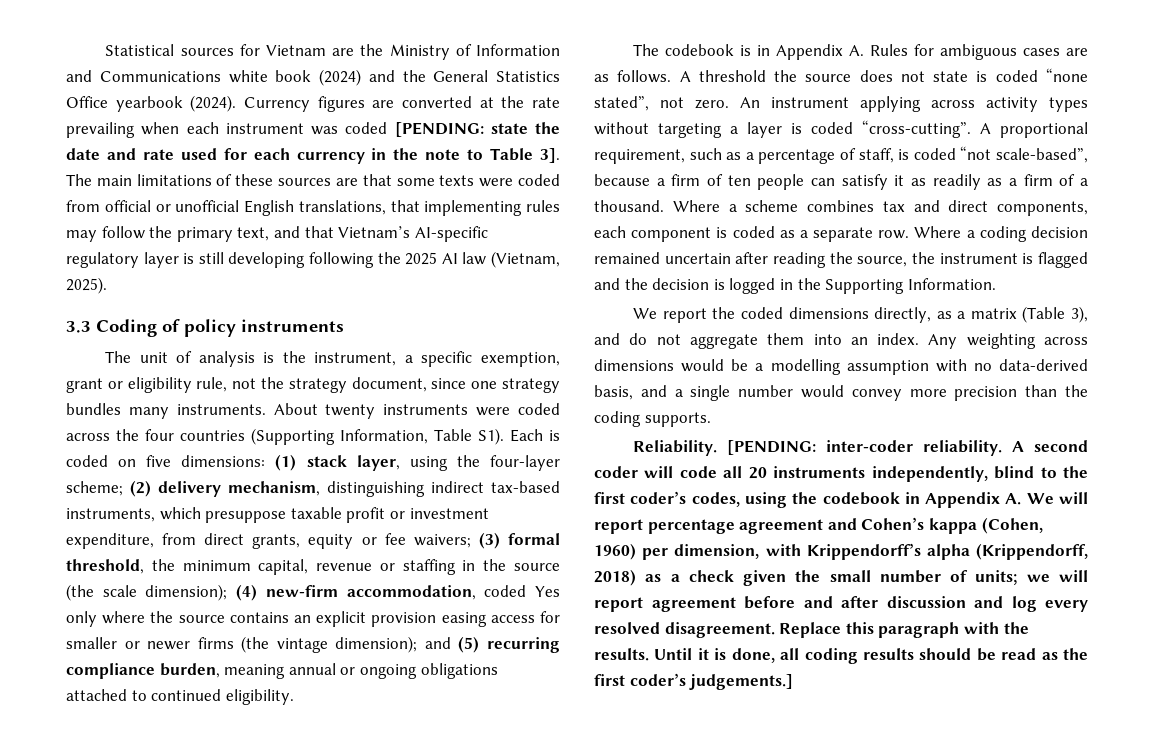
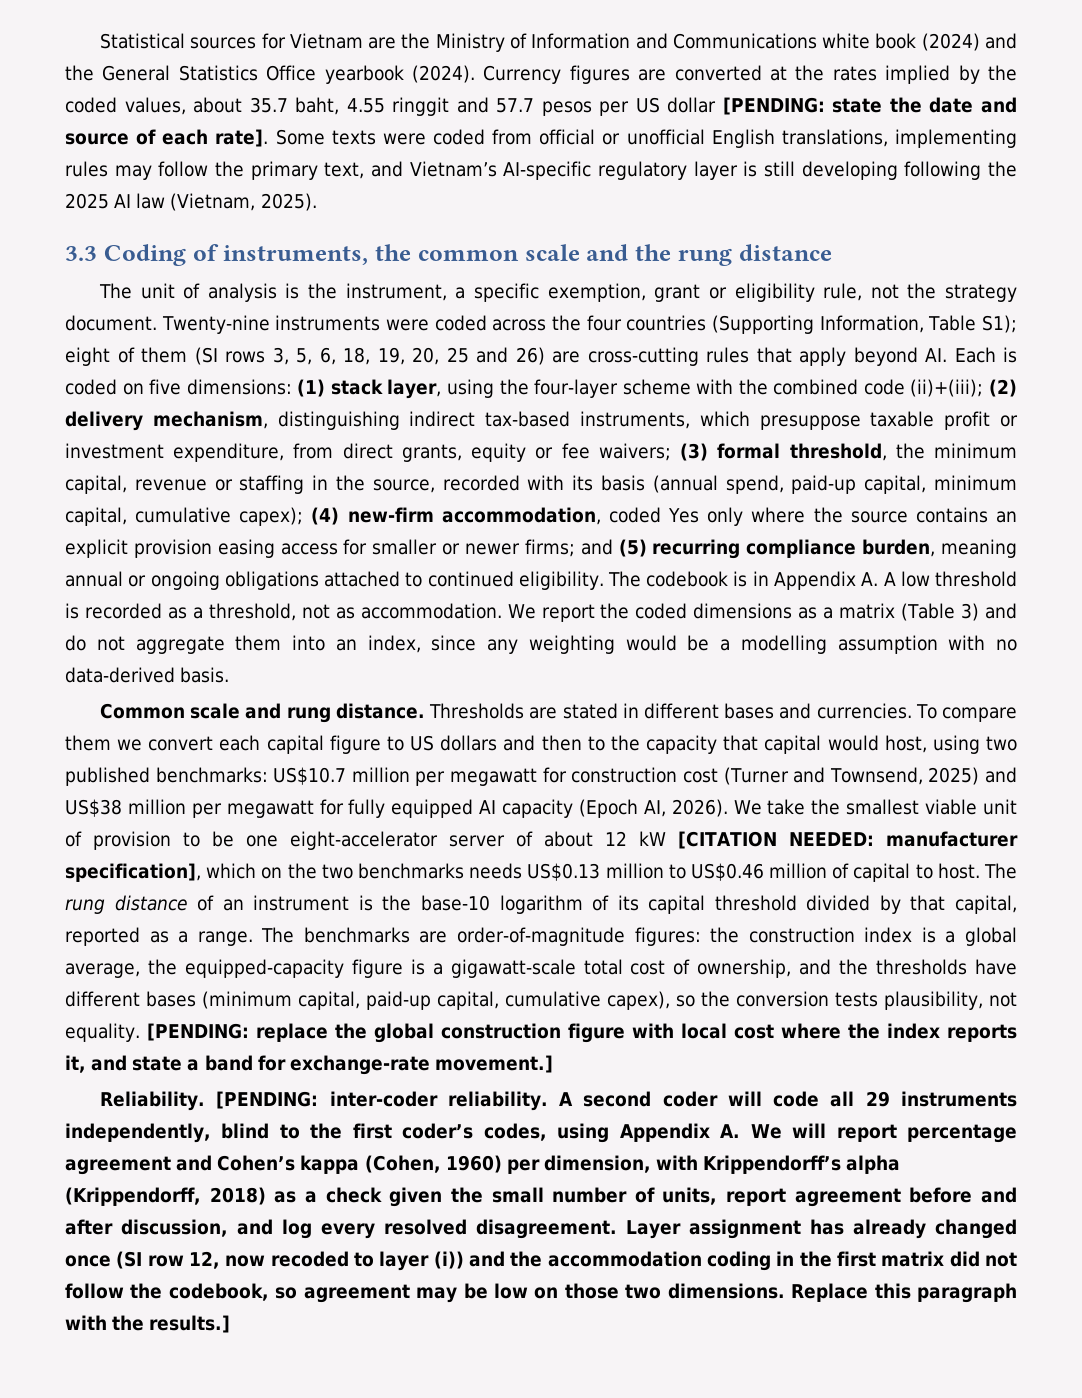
- Currency figures are converted at the rate prevailing when each instrument was coded [PENDING: state the date and rate used for each currency in the note to Table 3]. The main limitations of these sources are that some texts were coded from official or unofficial English translations, that implementing rules may follow the primary text, and that Vietnam’s AI-specific regulatory layer is still developing following the 2025 AI law (Vietnam, 2025).
+ Currency figures are converted at the rates implied by the coded values, about 35.7 baht, 4.55 ringgit and 57.7 pesos per US dollar [PENDING: state the date and source of each rate]. Some texts were coded from official or unofficial English translations, implementing rules may follow the primary text, and Vietnam’s AI-specific regulatory layer is still developing following the 2025 AI law (Vietnam, 2025).
- 3.3 Coding of policy instruments
+ 3.3 Coding of instruments, the common scale and the rung distance
- The unit of analysis is the instrument, a specific exemption, grant or eligibility rule, not the strategy document, since one strategy bundles many instruments. About twenty instruments were coded across the four countries (Supporting Information, Table S1). Each is coded on five dimensions:
+ The unit of analysis is the instrument, a specific exemption, grant or eligibility rule, not the strategy document. Twenty-nine instruments were coded across the four countries (Supporting Information, Table S1); eight of them (SI rows 3, 5, 6, 18, 19, 20, 25 and 26) are cross-cutting rules that apply beyond AI. Each is coded on five dimensions:
- (1) stack layer, using the four-layer scheme;
+ (1) stack layer, using the four-layer scheme with the combined code (ii)+(iii);
- (3) formal threshold, the minimum capital, revenue or staffing in the source (the scale dimension);
+ (3) formal threshold, the minimum capital, revenue or staffing in the source, recorded with its basis (annual spend, paid-up capital, minimum capital, cumulative capex);
- (4) new-firm accommodation, coded Yes only where the source contains an explicit provision easing access for smaller or newer firms (the vintage dimension);
+ (4) new-firm accommodation, coded Yes only where the source contains an explicit provision easing access for smaller or newer firms;
- and (5) recurring compliance burden, meaning annual or ongoing obligations attached to continued eligibility.
- The codebook is in Appendix A. Rules for ambiguous cases are as follows. A threshold the source does not state is coded “none stated”, not zero. An instrument applying across activity types without targeting a layer is coded “cross-cutting”. A proportional requirement, such as a percentage of staff, is coded “not scale-based”, because a firm of ten people can satisfy it as readily as a firm of a thousand. Where a scheme combines tax and direct components, each component is coded as a separate row. Where a coding decision remained uncertain after reading the source, the instrument is flagged and the decision is logged in the Supporting Information.
- We report the coded dimensions directly, as a matrix (Table 3), and do not aggregate them into an index. Any weighting across dimensions would be a modelling assumption with no data-derived basis, and a single number would convey more precision than the coding supports.
+ and (5) recurring compliance burden, meaning annual or ongoing obligations attached to continued eligibility. The codebook is in Appendix A. A low threshold is recorded as a threshold, not as accommodation. We report the coded dimensions as a matrix (Table 3) and do not aggregate them into an index, since any weighting would be a modelling assumption with no data-derived basis.
+ Common scale and rung distance. Thresholds are stated in different bases and currencies. To compare them we convert each capital figure to US dollars and then to the capacity that capital would host, using two published benchmarks: US$10.7 million per megawatt for construction cost (Turner and Townsend, 2025) and US$38 million per megawatt for fully equipped AI capacity (Epoch AI, 2026). We take the smallest viable unit of provision to be one eight-accelerator server of about 12 kW [CITATION NEEDED: manufacturer specification], which on the two benchmarks needs US$0.13 million to US$0.46 million of capital to host. The rung distance of an instrument is the base-10 logarithm of its capital threshold divided by that capital, reported as a range. The benchmarks are order-of-magnitude figures: the construction index is a global average, the equipped-capacity figure is a gigawatt-scale total cost of ownership, and the thresholds have different bases (minimum capital, paid-up capital, cumulative capex), so the conversion tests plausibility, not equality. [PENDING: replace the global construction figure with local cost where the index reports it, and state a band for exchange-rate movement.]
- A second coder will code all 20 instruments independently, blind to the first coder’s codes, using the codebook in Appendix A. We will report percentage agreement and Cohen’s kappa (Cohen, 1960) per dimension, with Krippendorff’s alpha (Krippendorff, 2018) as a check given the small number of units; we will report agreement before and after discussion and log every resolved disagreement.
+ A second coder will code all 29 instruments independently, blind to the first coder’s codes, using Appendix A. We will report percentage agreement and Cohen’s kappa (Cohen, 1960) per dimension, with Krippendorff’s alpha (Krippendorff, 2018) as a check given the small number of units, report agreement before and after discussion, and log every resolved disagreement.
+ Layer assignment has already changed once (SI row 12, now recoded to layer (i)) and the accommodation coding in the first matrix did not follow the codebook, so agreement may be low on those two dimensions.
- Replace this paragraph with the results. Until it is done, all coding results should be read as the first coder’s judgements.]
+ Replace this paragraph with the results.]

